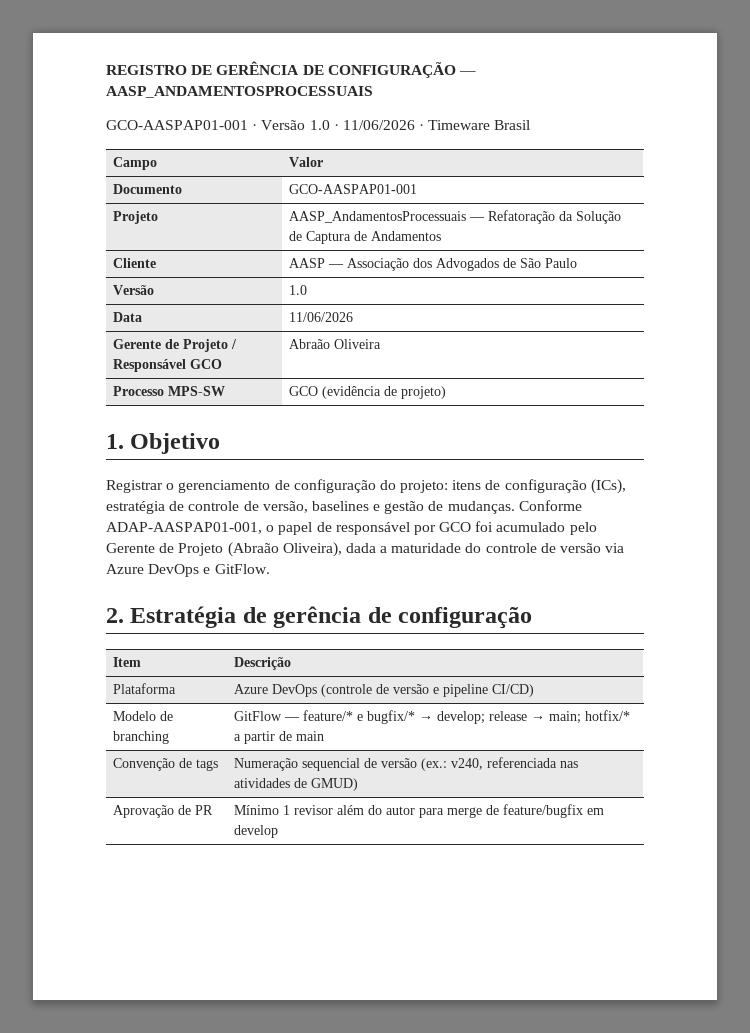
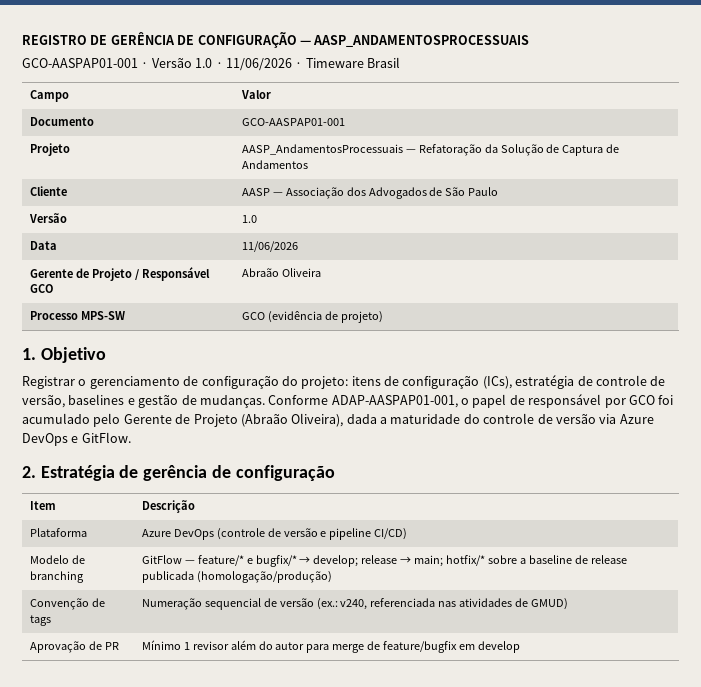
- Modelo de branching | GitFlow — feature/* e bugfix/* → develop; release → main; hotfix/* a partir de main
+ Modelo de branching | GitFlow — feature/* e bugfix/* → develop; release → main; hotfix/* sobre a baseline de release publicada (homologação/produção)

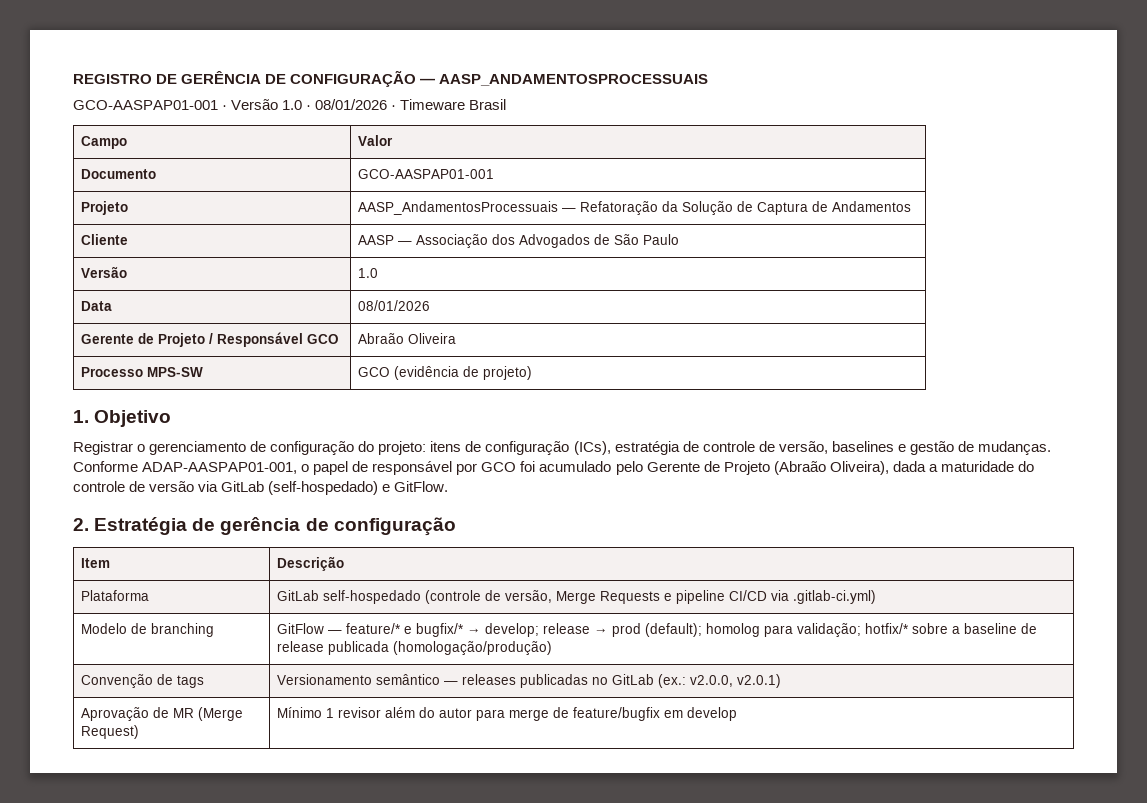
- GCO-AASPAP01-001 · Versão 1.0 · 11/06/2026 · Timeware Brasil
+ GCO-AASPAP01-001 · Versão 1.0 · 08/01/2026 · Timeware Brasil
- Data | 11/06/2026
+ Data | 08/01/2026
- Conforme ADAP-AASPAP01-001, o papel de responsável por GCO foi acumulado pelo Gerente de Projeto (Abraão Oliveira), dada a maturidade do controle de versão via Azure DevOps e GitFlow.
+ Conforme ADAP-AASPAP01-001, o papel de responsável por GCO foi acumulado pelo Gerente de Projeto (Abraão Oliveira), dada a maturidade do controle de versão via GitLab (self-hospedado) e GitFlow.
- Plataforma | Azure DevOps (controle de versão e pipeline CI/CD)
+ Plataforma | GitLab self-hospedado (controle de versão, Merge Requests e pipeline CI/CD via .gitlab-ci.yml)
- Modelo de branching | GitFlow — feature/* e bugfix/* → develop; release → main; hotfix/* sobre a baseline de release publicada (homologação/produção)
+ Modelo de branching | GitFlow — feature/* e bugfix/* → develop; release → prod (default); homolog para validação; hotfix/* sobre a baseline de release publicada (homologação/produção)
- Convenção de tags | Numeração sequencial de versão (ex.: v240, referenciada nas atividades de GMUD)
+ Convenção de tags | Versionamento semântico — releases publicadas no GitLab (ex.: v2.0.0, v2.0.1)
- Aprovação de PR | Mínimo 1 revisor além do autor para merge de feature/bugfix em develop
+ Aprovação de MR (Merge Request) | Mínimo 1 revisor além do autor para merge de feature/bugfix em develop

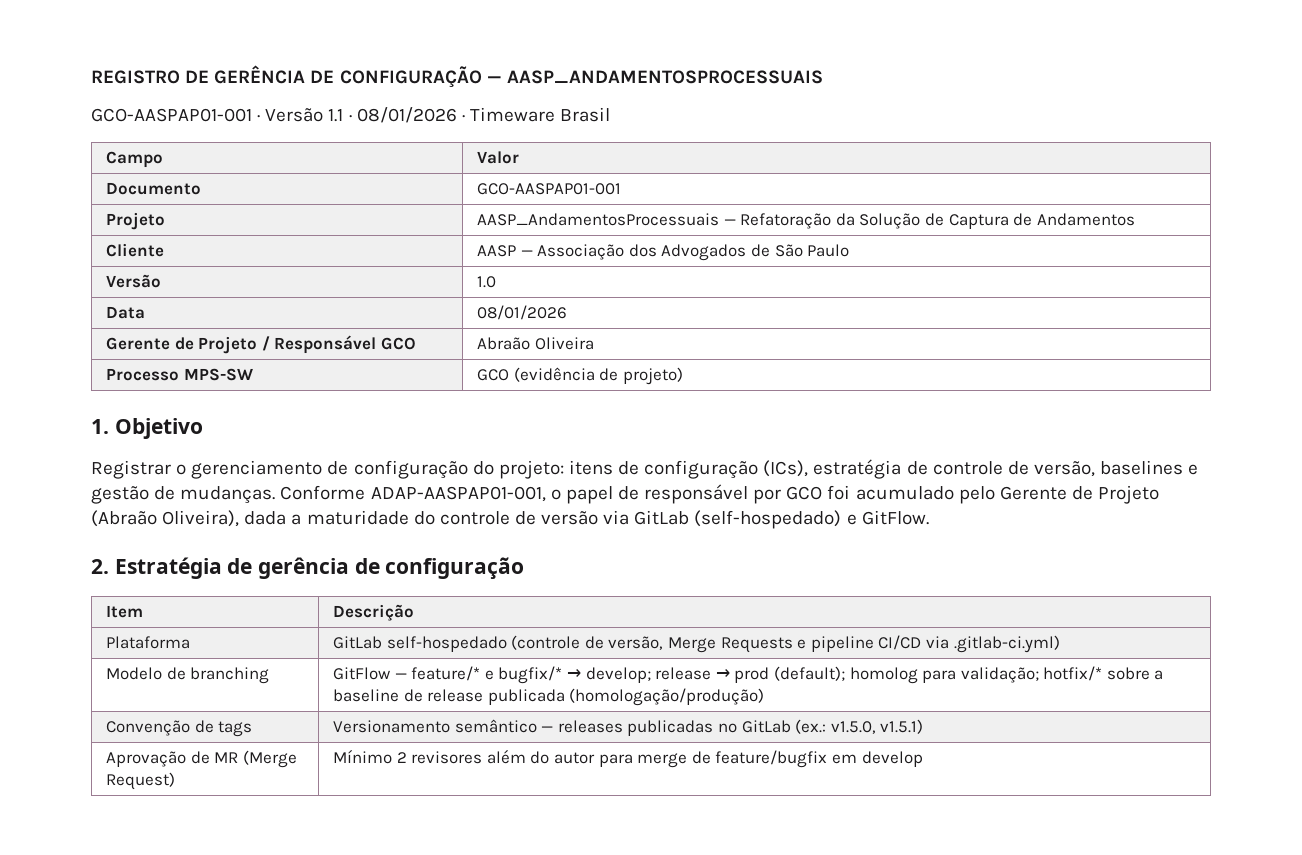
- GCO-AASPAP01-001 · Versão 1.0 · 08/01/2026 · Timeware Brasil
+ GCO-AASPAP01-001 · Versão 1.1 · 08/01/2026 · Timeware Brasil
- Convenção de tags | Versionamento semântico — releases publicadas no GitLab (ex.: v2.0.0, v2.0.1)
+ Convenção de tags | Versionamento semântico — releases publicadas no GitLab (ex.: v1.5.0, v1.5.1)
- Aprovação de MR (Merge Request) | Mínimo 1 revisor além do autor para merge de feature/bugfix em develop
+ Aprovação de MR (Merge Request) | Mínimo 2 revisores além do autor para merge de feature/bugfix em develop

